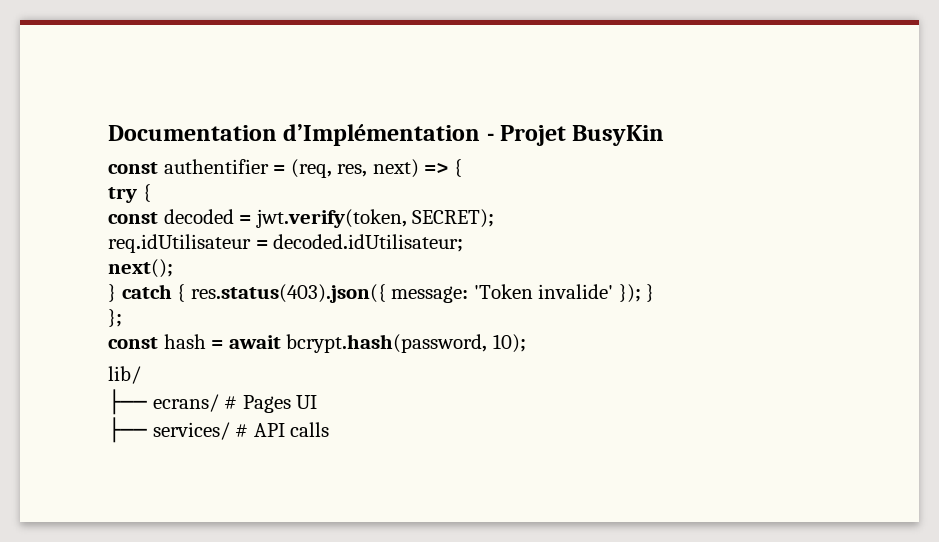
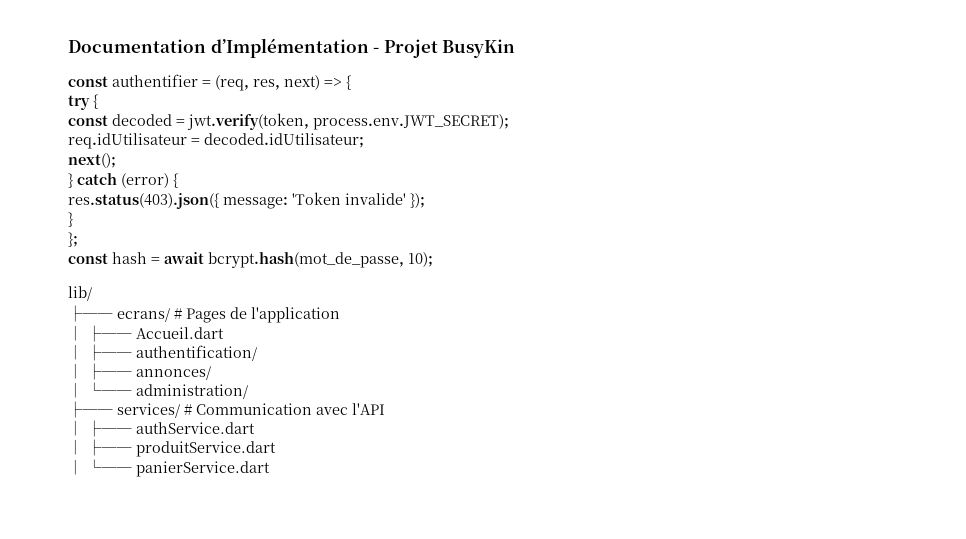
- const decoded = jwt.verify(token, SECRET);
+ const decoded = jwt.verify(token, process.env.JWT_SECRET);
- } catch { res.status(403).json({ message: 'Token invalide' }); }
+ } catch (error) {
+ res.status(403).json({ message: 'Token invalide' });
+ }
- const hash = await bcrypt.hash(password, 10);
+ const hash = await bcrypt.hash(mot_de_passe, 10);
- ├── ecrans/ # Pages UI
- ├── services/ # API calls
+ ├── ecrans/ # Pages de l'application
+ │ ├── Accueil.dart
+ │ ├── authentification/
+ │ ├── annonces/
+ │ └── administration/
+ ├── services/ # Communication avec l'API
+ │ ├── authService.dart
+ │ ├── produitService.dart
+ │ └── panierService.dart

